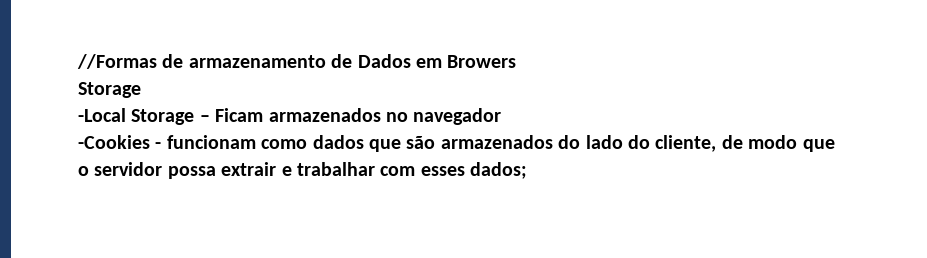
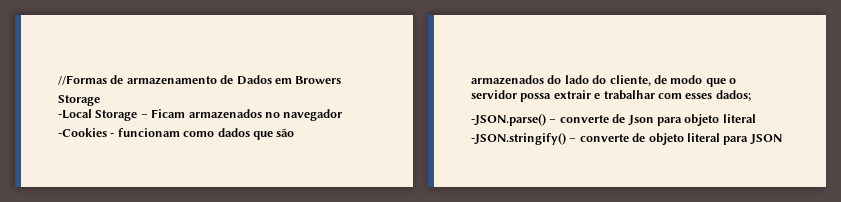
+ -JSON.parse() – converte de Json para objeto literal
+ -JSON.stringify() – converte de objeto literal para JSON

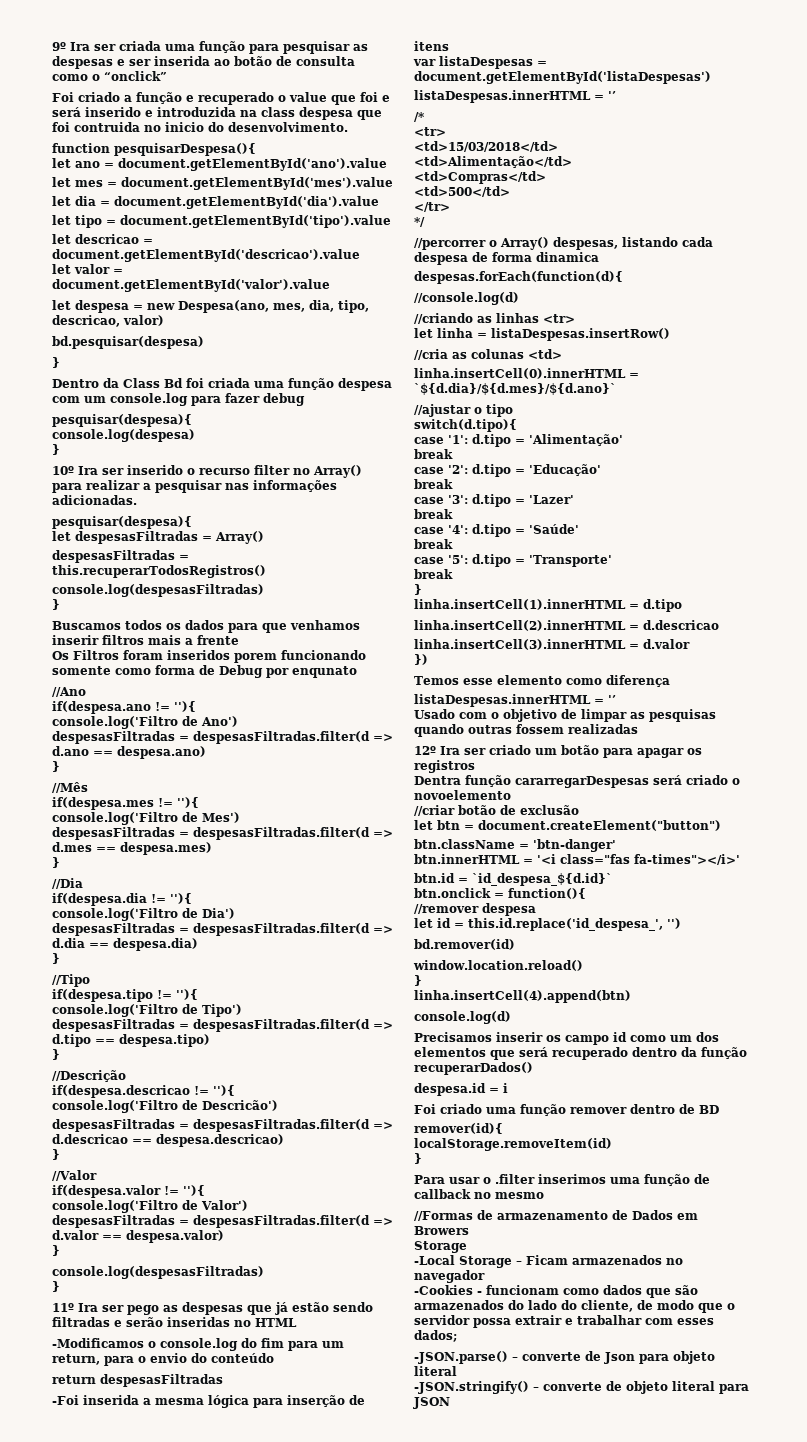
+ 9º Ira ser criada uma função para pesquisar as despesas e ser inserida ao botão de consulta como o “onclick”
+ Foi criado a função e recuperado o value que foi e será inserido e introduzida na class despesa que foi contruida no inicio do desenvolvimento.
+ function pesquisarDespesa(){
+ let ano = document.getElementById('ano').value
+ let mes = document.getElementById('mes').value
+ let dia = document.getElementById('dia').value
+ let tipo = document.getElementById('tipo').value
+ let descricao = document.getElementById('descricao').value
+ let valor = document.getElementById('valor').value
+ let despesa = new Despesa(ano, mes, dia, tipo, descricao, valor)
+ bd.pesquisar(despesa)
+ }
+ Dentro da Class Bd foi criada uma função despesa com um console.log para fazer debug
+ pesquisar(despesa){
+ console.log(despesa)
+ }
+ 10º Ira ser inserido o recurso filter no Array() para realizar a pesquisar nas informações adicionadas.
+ pesquisar(despesa){
+ let despesasFiltradas = Array()
+ despesasFiltradas = this.recuperarTodosRegistros()
+ console.log(despesasFiltradas)
+ }
+ Buscamos todos os dados para que venhamos inserir filtros mais a frente
+ Os Filtros foram inseridos porem funcionando somente como forma de Debug por enqunato
+ //Ano
+ if(despesa.ano != ''){
+ console.log('Filtro de Ano')
+ despesasFiltradas = despesasFiltradas.filter(d => d.ano == despesa.ano)
+ }
+ //Mês
+ if(despesa.mes != ''){
+ console.log('Filtro de Mes')
+ despesasFiltradas = despesasFiltradas.filter(d => d.mes == despesa.mes)
+ }
+ //Dia
+ if(despesa.dia != ''){
+ console.log('Filtro de Dia')
+ despesasFiltradas = despesasFiltradas.filter(d => d.dia == despesa.dia)
+ }
+ //Tipo
+ if(despesa.tipo != ''){
+ console.log('Filtro de Tipo')
+ despesasFiltradas = despesasFiltradas.filter(d => d.tipo == despesa.tipo)
+ }
+ //Descrição
+ if(despesa.descricao != ''){
+ console.log('Filtro de Descricão')
+ despesasFiltradas = despesasFiltradas.filter(d => d.descricao == despesa.descricao)
+ }
+ //Valor
+ if(despesa.valor != ''){
+ console.log('Filtro de Valor')
+ despesasFiltradas = despesasFiltradas.filter(d => d.valor == despesa.valor)
+ }
+ console.log(despesasFiltradas)
+ }
+ 11º Ira ser pego as despesas que já estão sendo filtradas e serão inseridas no HTML
+ -Modificamos o console.log do fim para um return, para o envio do conteúdo
+ return despesasFiltradas
+ -Foi inserida a mesma lógica para inserção de itens
+ var listaDespesas = document.getElementById('listaDespesas')
+ listaDespesas.innerHTML = '’
+ /*
+ <tr>
+ <td>15/03/2018</td>
+ <td>Alimentação</td>
+ <td>Compras</td>
+ <td>500</td>
+ </tr>
+ */
+ //percorrer o Array() despesas, listando cada despesa de forma dinamica
+ despesas.forEach(function(d){
+ //console.log(d)
+ //criando as linhas <tr>
+ let linha = listaDespesas.insertRow()
+ //cria as colunas <td>
+ linha.insertCell(0).innerHTML = `${d.dia}/${d.mes}/${d.ano}`
+ //ajustar o tipo
+ switch(d.tipo){
+ case '1': d.tipo = 'Alimentação'
+ break
+ case '2': d.tipo = 'Educação'
+ break
+ case '3': d.tipo = 'Lazer'
+ break
+ case '4': d.tipo = 'Saúde'
+ break
+ case '5': d.tipo = 'Transporte'
+ break
+ }
+ linha.insertCell(1).innerHTML = d.tipo
+ linha.insertCell(2).innerHTML = d.descricao
+ linha.insertCell(3).innerHTML = d.valor
+ })
+ Temos esse elemento como diferença
+ listaDespesas.innerHTML = '’
+ Usado com o objetivo de limpar as pesquisas quando outras fossem realizadas
+ 12º Ira ser criado um botão para apagar os registros
+ Dentra função cararregarDespesas será criado o novoelemento
+ //criar botão de exclusão
+ let btn = document.createElement("button")
+ btn.className = 'btn-danger'
+ btn.innerHTML = '<i class="fas fa-times"></i>'
+ btn.id = `id_despesa_${d.id}`
+ btn.onclick = function(){
+ //remover despesa
+ let id = this.id.replace('id_despesa_', '')
+ bd.remover(id)
+ window.location.reload()
+ }
+ linha.insertCell(4).append(btn)
+ console.log(d)
+ Precisamos inserir os campo id como um dos elementos que será recuperado dentro da função recuperarDados()
+ despesa.id = i
+ Foi criado uma função remover dentro de BD
+ remover(id){
+ localStorage.removeItem(id)
+ }
+ Para usar o .filter inserimos uma função de callback no mesmo

